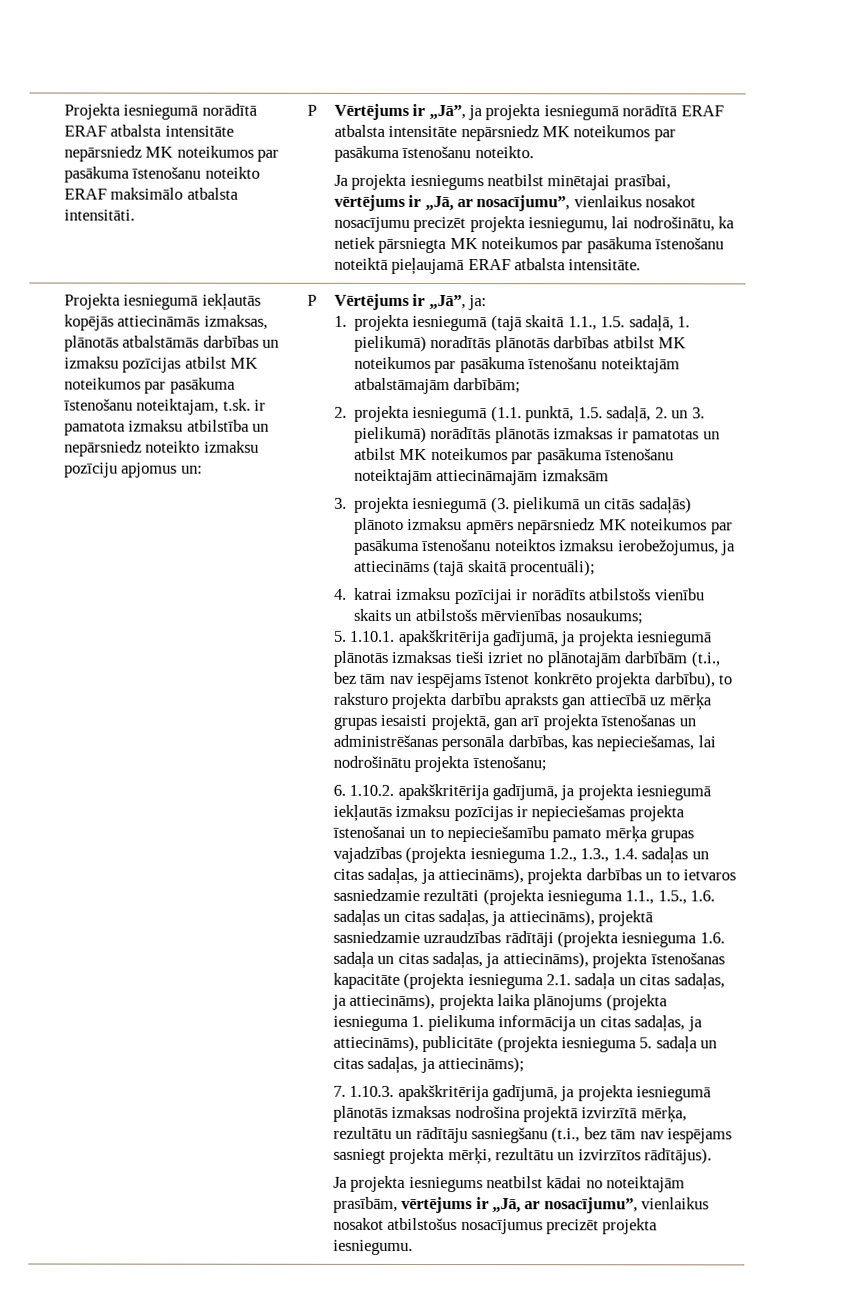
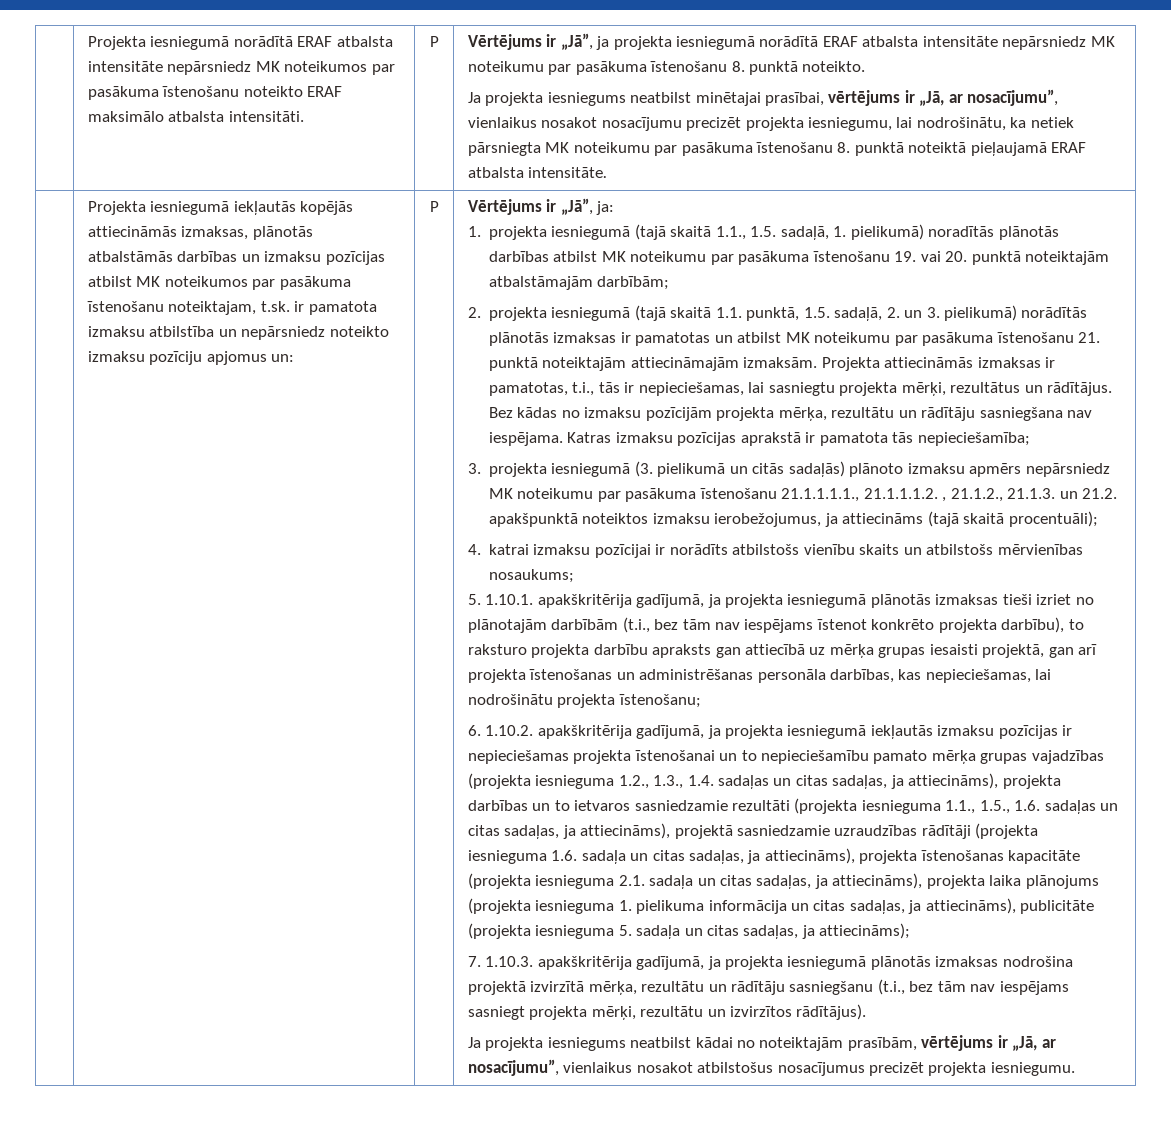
- Vērtējums ir „Jā”, ja projekta iesniegumā norādītā ERAF atbalsta intensitāte nepārsniedz MK noteikumos par pasākuma īstenošanu noteikto.
+ Vērtējums ir „Jā”, ja projekta iesniegumā norādītā ERAF atbalsta intensitāte nepārsniedz MK noteikumu par pasākuma īstenošanu 8. punktā noteikto.
- Ja projekta iesniegums neatbilst minētajai prasībai, vērtējums ir „Jā, ar nosacījumu”, vienlaikus nosakot nosacījumu precizēt projekta iesniegumu, lai nodrošinātu, ka netiek pārsniegta MK noteikumos par pasākuma īstenošanu noteiktā pieļaujamā ERAF atbalsta intensitāte.
+ Ja projekta iesniegums neatbilst minētajai prasībai, vērtējums ir „Jā, ar nosacījumu”, vienlaikus nosakot nosacījumu precizēt projekta iesniegumu, lai nodrošinātu, ka netiek pārsniegta MK noteikumu par pasākuma īstenošanu 8. punktā noteiktā pieļaujamā ERAF atbalsta intensitāte.
- 1. projekta iesniegumā (tajā skaitā 1.1., 1.5. sadaļā, 1. pielikumā) noradītās plānotās darbības atbilst MK noteikumos par pasākuma īstenošanu noteiktajām atbalstāmajām darbībām;
+ 1. projekta iesniegumā (tajā skaitā 1.1., 1.5. sadaļā, 1. pielikumā) noradītās plānotās darbības atbilst MK noteikumu par pasākuma īstenošanu 19. vai 20. punktā noteiktajām atbalstāmajām darbībām;
- 2. projekta iesniegumā (1.1. punktā, 1.5. sadaļā, 2. un 3. pielikumā) norādītās plānotās izmaksas ir pamatotas un atbilst MK noteikumos par pasākuma īstenošanu noteiktajām attiecināmajām izmaksām
+ 2. projekta iesniegumā (tajā skaitā 1.1. punktā, 1.5. sadaļā, 2. un 3. pielikumā) norādītās plānotās izmaksas ir pamatotas un atbilst MK noteikumu par pasākuma īstenošanu 21. punktā noteiktajām attiecināmajām izmaksām. Projekta attiecināmās izmaksas ir pamatotas, t.i., tās ir nepieciešamas, lai sasniegtu projekta mērķi, rezultātus un rādītājus. Bez kādas no izmaksu pozīcijām projekta mērķa, rezultātu un rādītāju sasniegšana nav iespējama. Katras izmaksu pozīcijas aprakstā ir pamatota tās nepieciešamība;
- 3. projekta iesniegumā (3. pielikumā un citās sadaļās) plānoto izmaksu apmērs nepārsniedz MK noteikumos par pasākuma īstenošanu noteiktos izmaksu ierobežojumus, ja attiecināms (tajā skaitā procentuāli);
+ 3. projekta iesniegumā (3. pielikumā un citās sadaļās) plānoto izmaksu apmērs nepārsniedz MK noteikumu par pasākuma īstenošanu 21.1.1.1.1., 21.1.1.1.2. , 21.1.2., 21.1.3. un 21.2. apakšpunktā noteiktos izmaksu ierobežojumus, ja attiecināms (tajā skaitā procentuāli);

